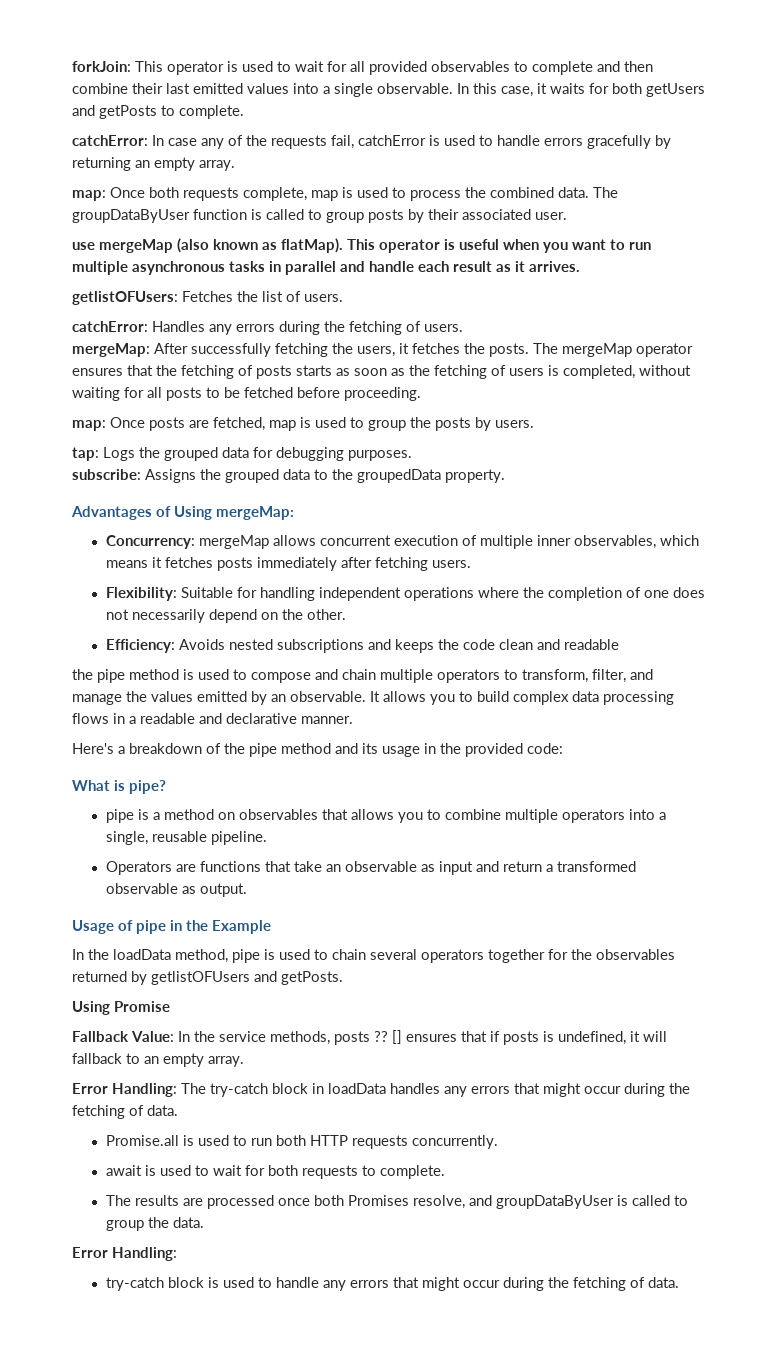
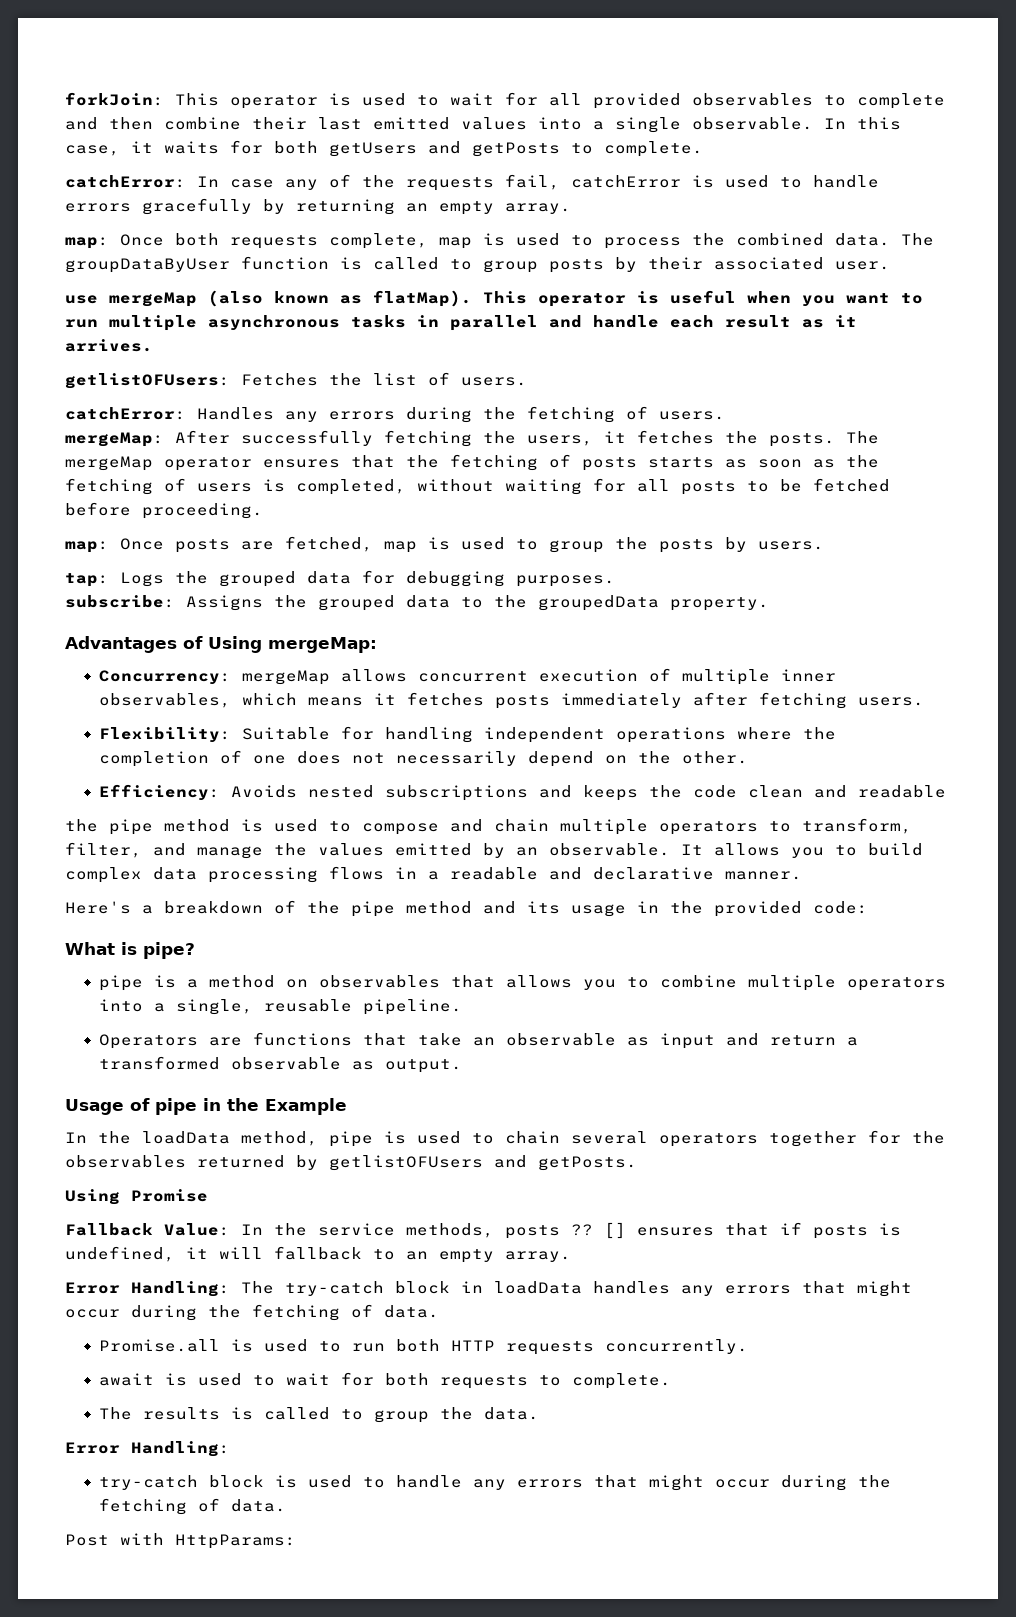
- The results are processed once both Promises resolve, and groupDataByUser is called to group the data.
+ The results is called to group the data.
+ Post with HttpParams:

